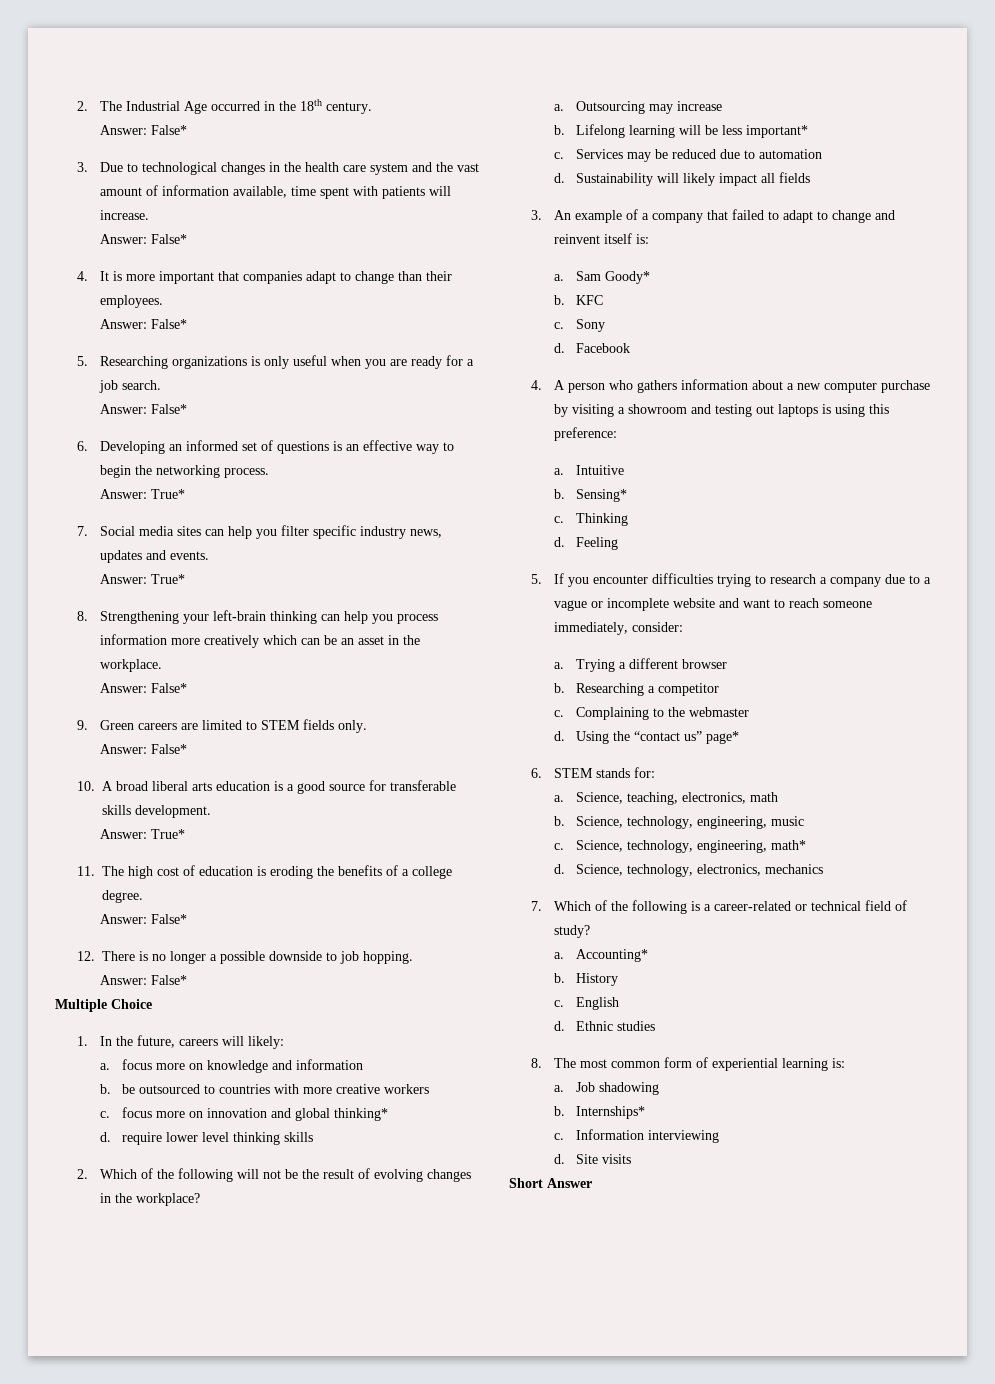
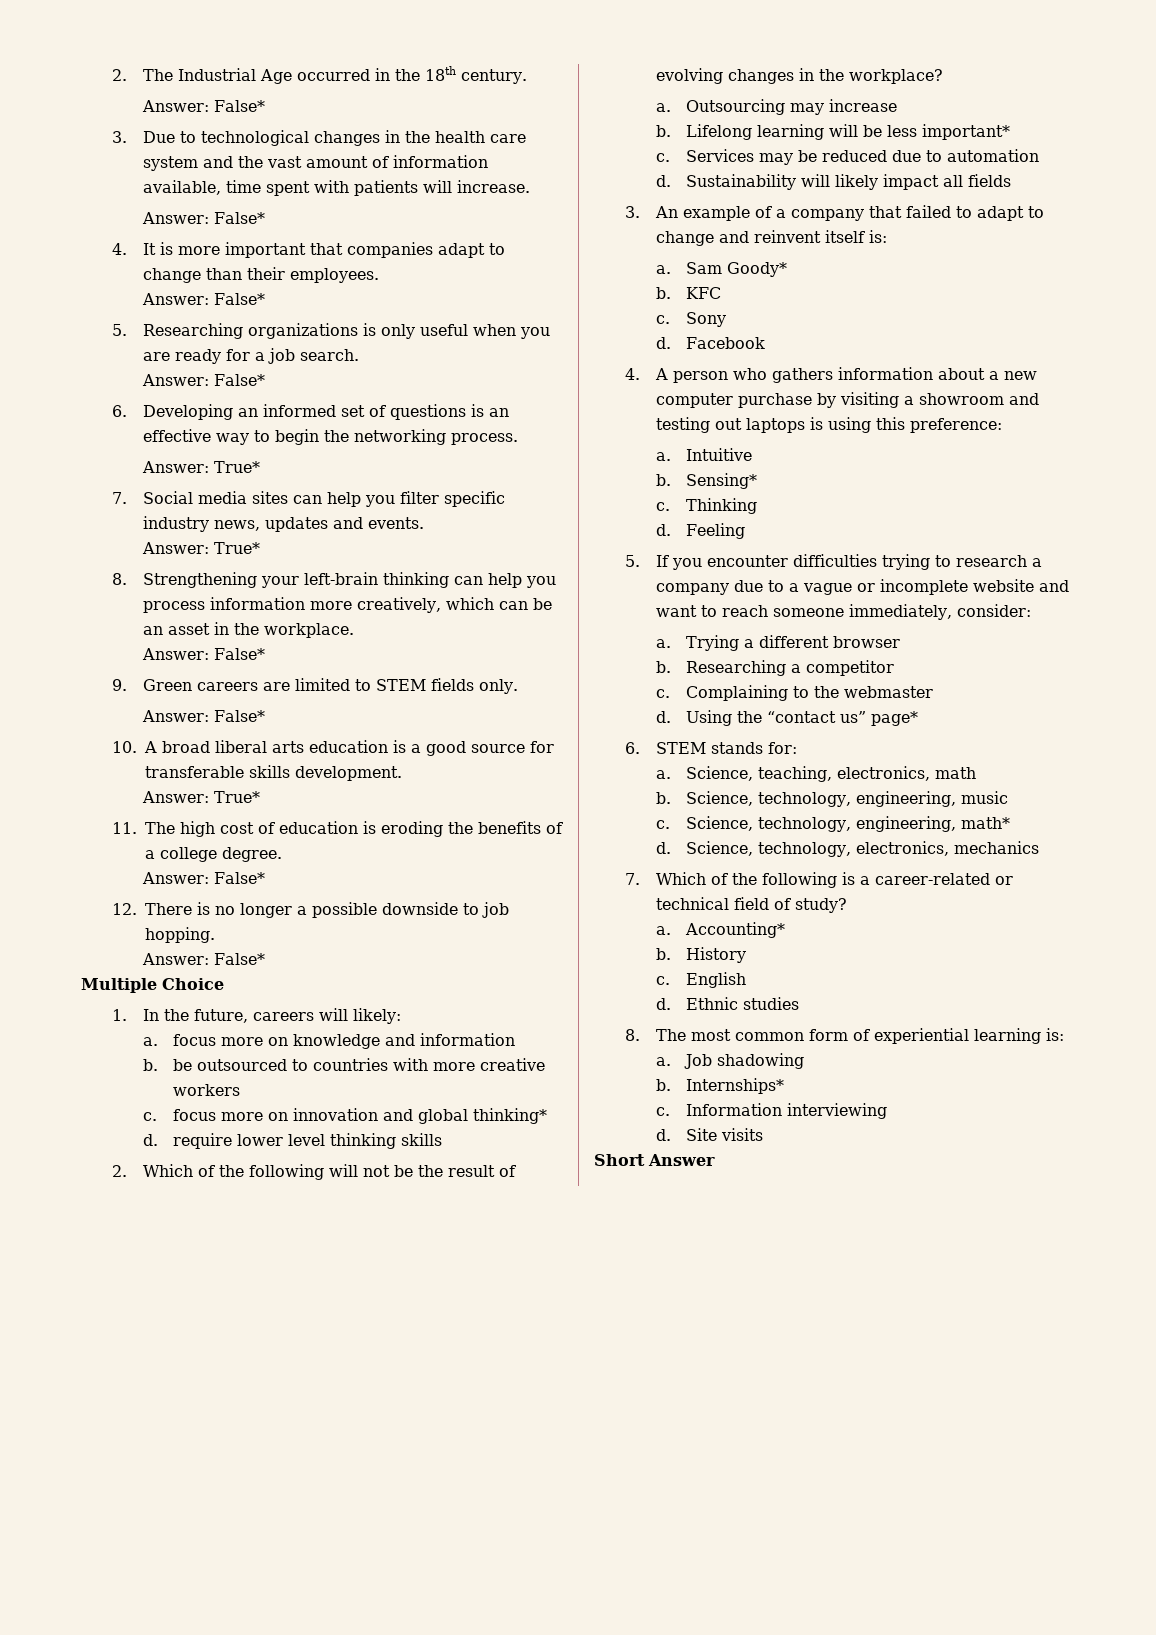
- 8. Strengthening your left-brain thinking can help you process information more creatively which can be an asset in the workplace.
+ 8. Strengthening your left-brain thinking can help you process information more creatively, which can be an asset in the workplace.

